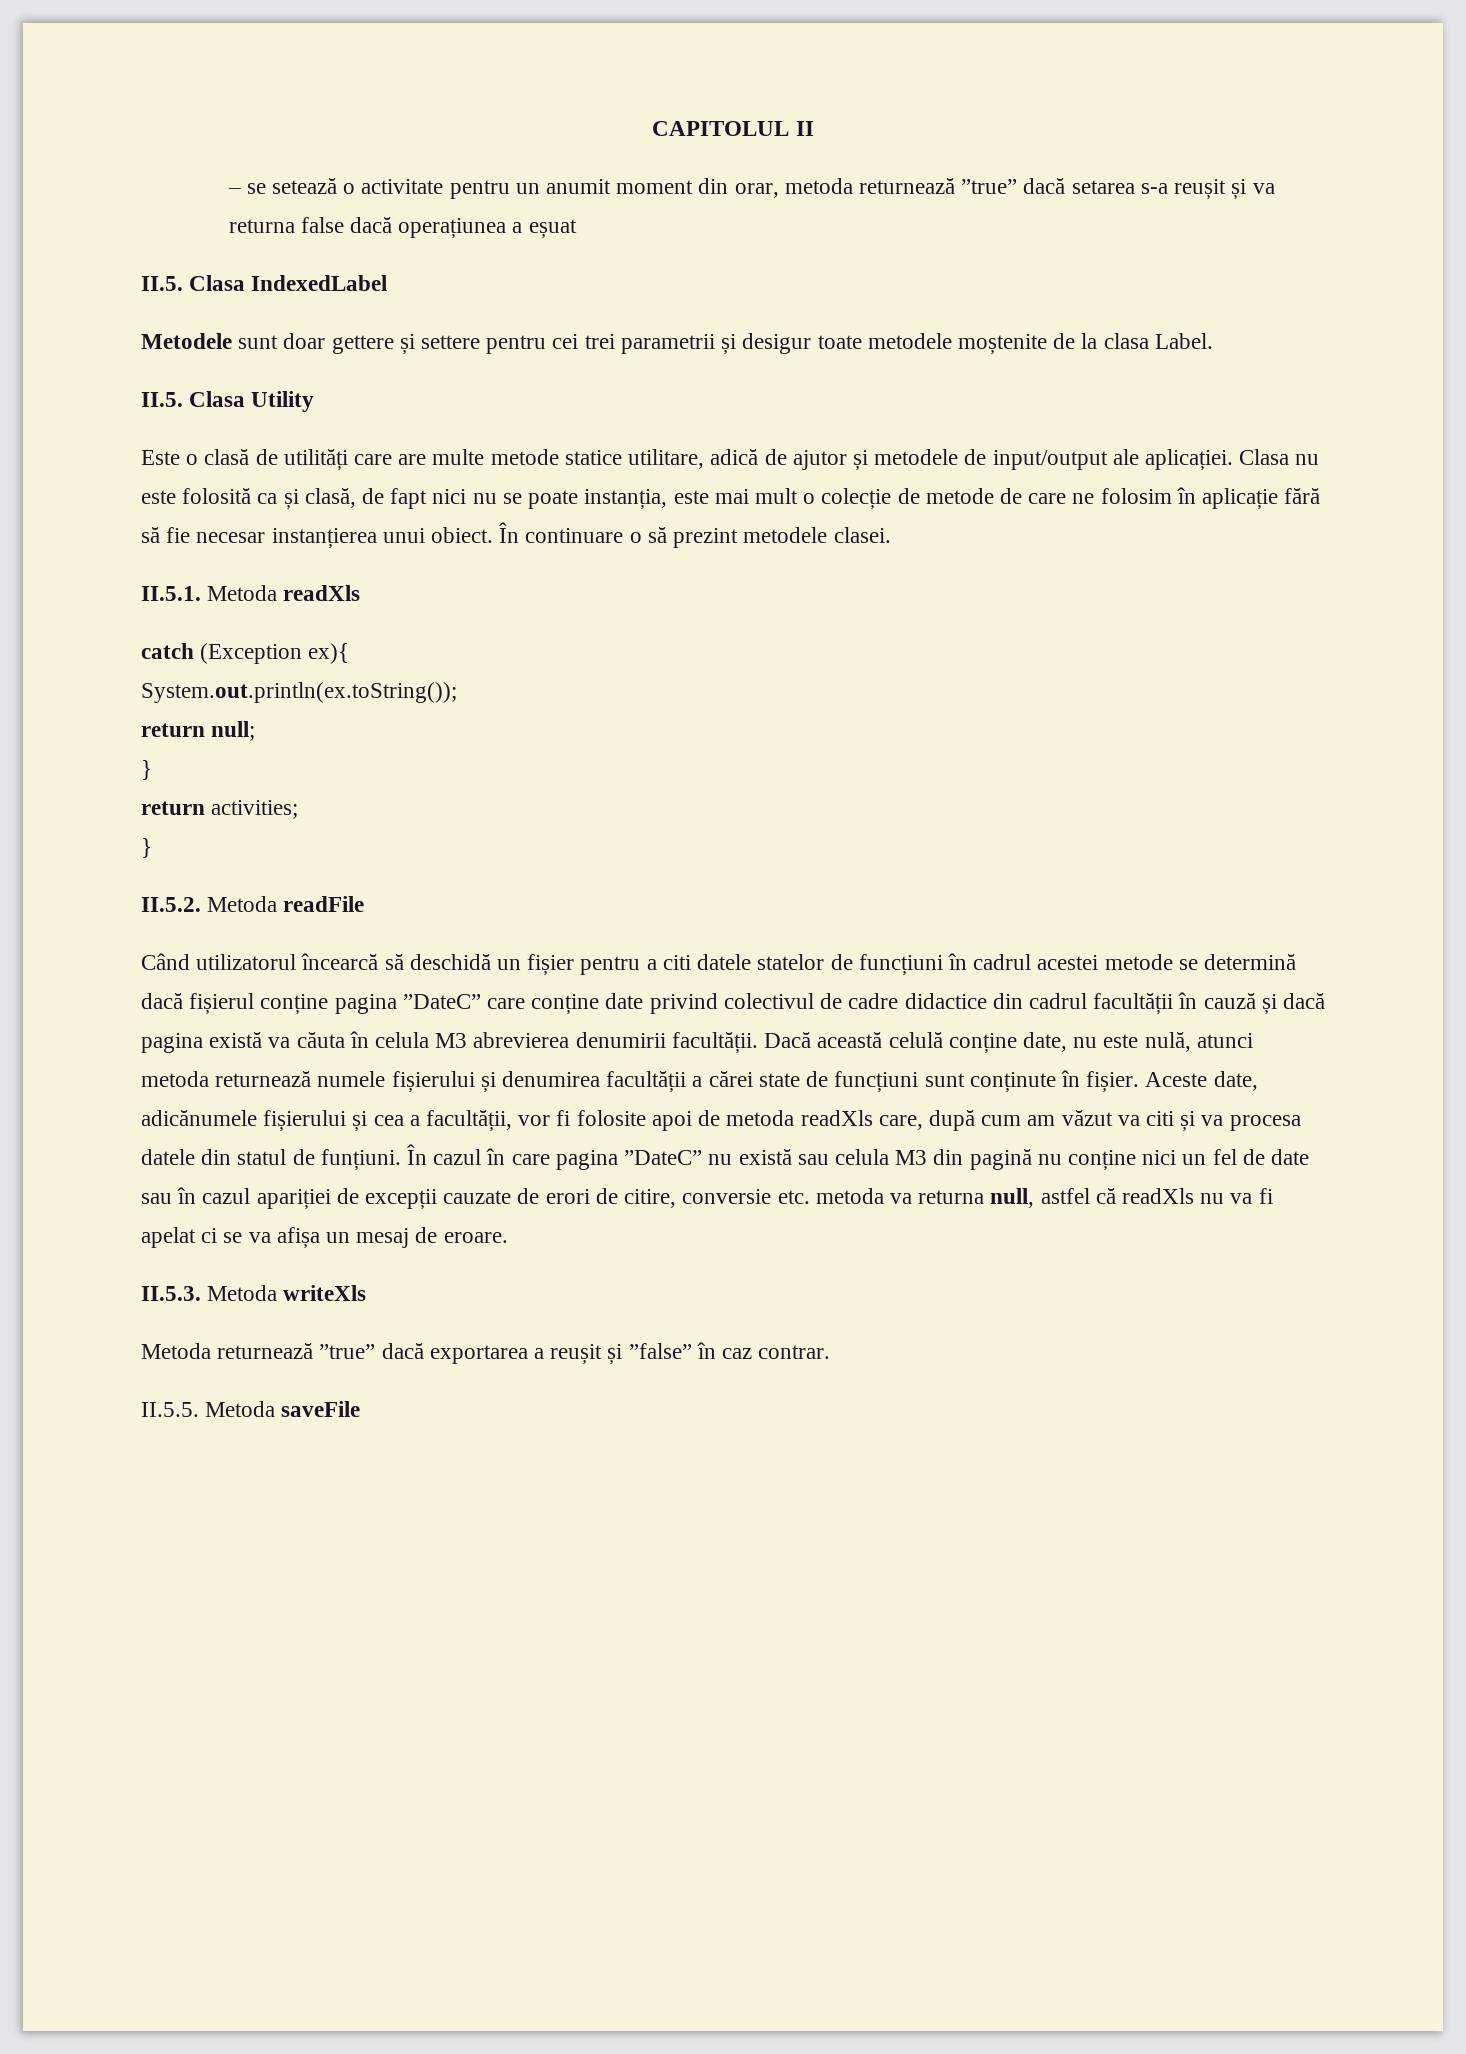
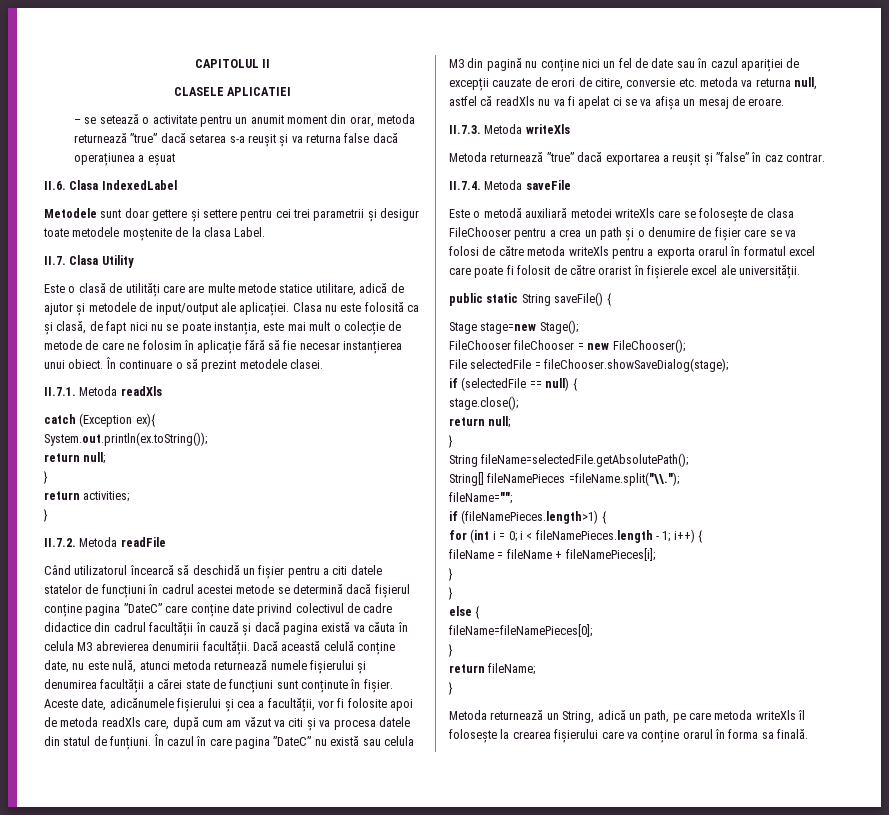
+ CLASELE APLICATIEI
- II.5. Clasa IndexedLabel
+ II.6. Clasa IndexedLabel
- II.5. Clasa Utility
+ II.7. Clasa Utility
- II.5.1. Metoda readXls
+ II.7.1. Metoda readXls
- II.5.2. Metoda readFile
+ II.7.2. Metoda readFile
- II.5.3. Metoda writeXls
+ II.7.3. Metoda writeXls
- II.5.5. Metoda saveFile
+ II.7.4. Metoda saveFile
+ Este o metodă auxiliară metodei writeXls care se folosește de clasa FileChooser pentru a crea un path și o denumire de fișier care se va folosi de către metoda writeXls pentru a exporta orarul în formatul excel care poate fi folosit de către orarist în fișierele excel ale universității.
+ public static String saveFile() {
+ Stage stage=new Stage();
+ FileChooser fileChooser = new FileChooser();
+ File selectedFile = fileChooser.showSaveDialog(stage);
+ if (selectedFile == null) {
+ stage.close();
+ return null;
+ }
+ String fileName=selectedFile.getAbsolutePath();
+ String[] fileNamePieces =fileName.split("\\.");
+ fileName="";
+ if (fileNamePieces.length>1) {
+ for (int i = 0; i < fileNamePieces.length - 1; i++) {
+ fileName = fileName + fileNamePieces[i];
+ }
+ }
+ else {
+ fileName=fileNamePieces[0];
+ }
+ return fileName;
+ }
+ Metoda returnează un String, adică un path, pe care metoda writeXls îl folosește la crearea fișierului care va conține orarul în forma sa finală.

